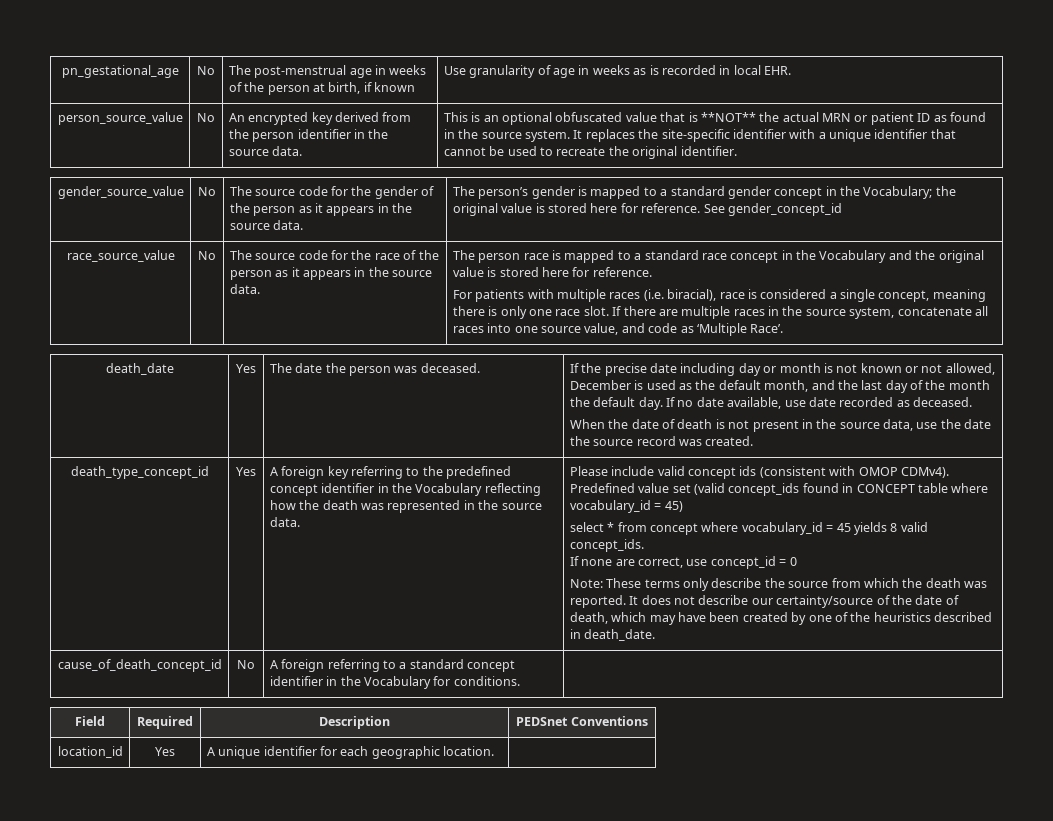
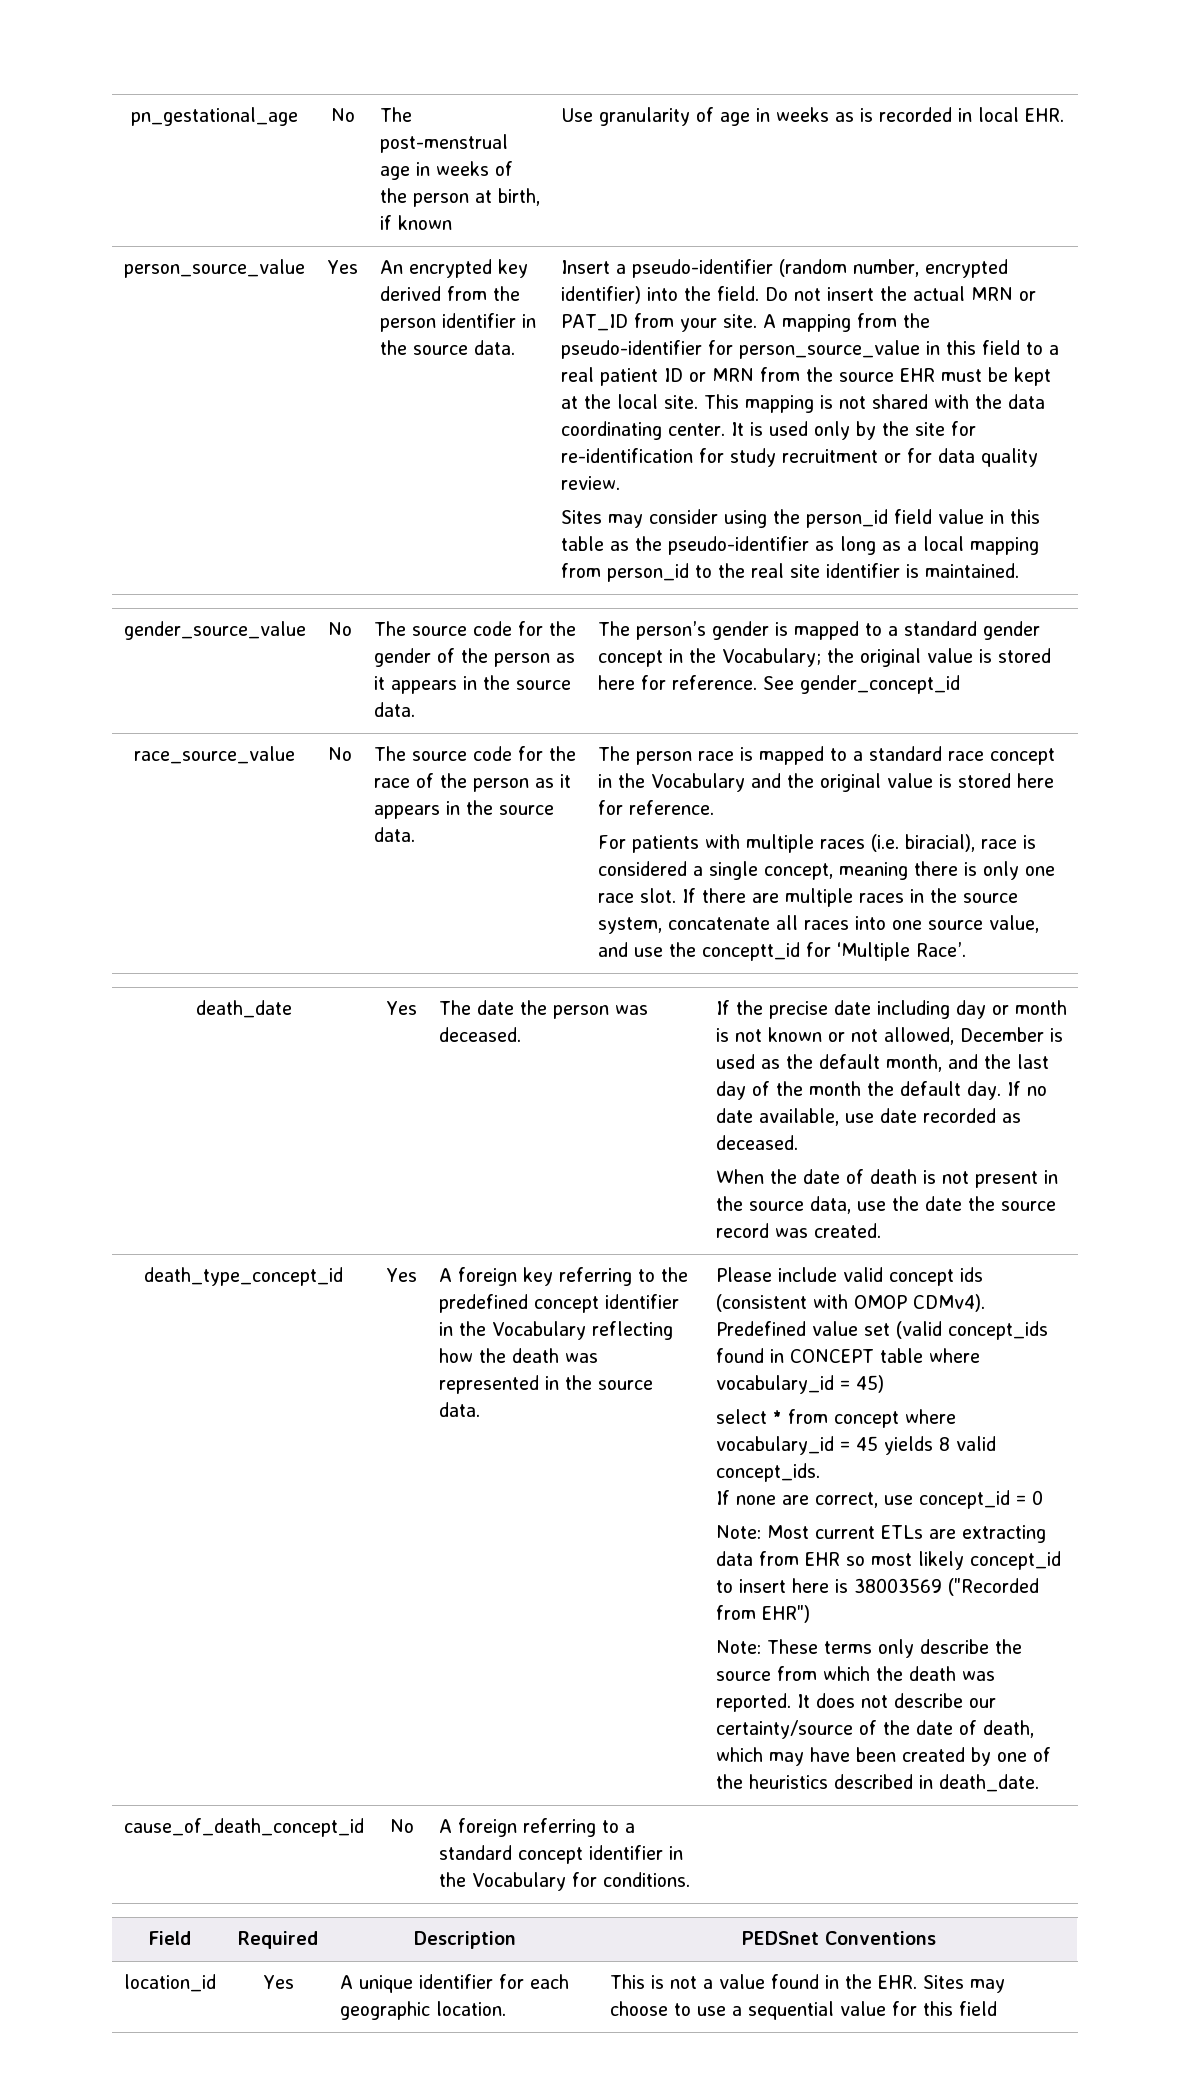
- person_source_value | No
+ person_source_value | Yes
- This is an optional obfuscated value that is **NOT** the actual MRN or patient ID as found in the source system. It replaces the site-specific identifier with a unique identifier that cannot be used to recreate the original identifier.
+ Insert a pseudo-identifier (random number, encrypted identifier) into the field. Do not insert the actual MRN or PAT_ID from your site. A mapping from the pseudo-identifier for person_source_value in this field to a real patient ID or MRN from the source EHR must be kept at the local site. This mapping is not shared with the data coordinating center. It is used only by the site for re-identification for study recruitment or for data quality review.
+ Sites may consider using the person_id field value in this table as the pseudo-identifier as long as a local mapping from person_id to the real site identifier is maintained.
- If there are multiple races in the source system, concatenate all races into one source value, and code as ‘Multiple Race’.
+ If there are multiple races in the source system, concatenate all races into one source value, and use the conceptt_id for ‘Multiple Race’.
+ Note: Most current ETLs are extracting data from EHR so most likely concept_id to insert here is 38003569 ("Recorded from EHR")
- location_id | Yes | A unique identifier for each geographic location. |
+ location_id | Yes | A unique identifier for each geographic location. | This is not a value found in the EHR. Sites may choose to use a sequential value for this field

